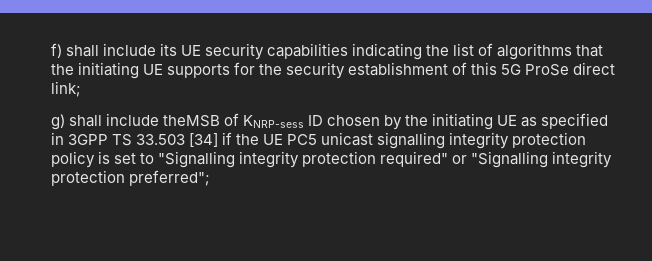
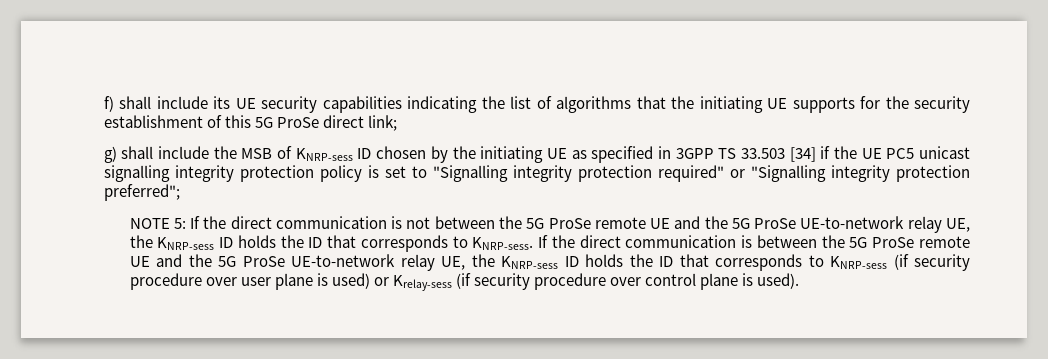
- g) shall include theMSB of KNRP-sess ID chosen by the initiating UE as specified in 3GPP TS 33.503 [34] if the UE PC5 unicast signalling integrity protection policy is set to "Signalling integrity protection required" or "Signalling integrity protection preferred";
+ g) shall include the MSB of KNRP-sess ID chosen by the initiating UE as specified in 3GPP TS 33.503 [34] if the UE PC5 unicast signalling integrity protection policy is set to "Signalling integrity protection required" or "Signalling integrity protection preferred";
+ NOTE 5: If the direct communication is not between the 5G ProSe remote UE and the 5G ProSe UE-to-network relay UE, the KNRP-sess ID holds the ID that corresponds to KNRP-sess. If the direct communication is between the 5G ProSe remote UE and the 5G ProSe UE-to-network relay UE, the KNRP-sess ID holds the ID that corresponds to KNRP-sess (if security procedure over user plane is used) or Krelay-sess (if security procedure over control plane is used).

